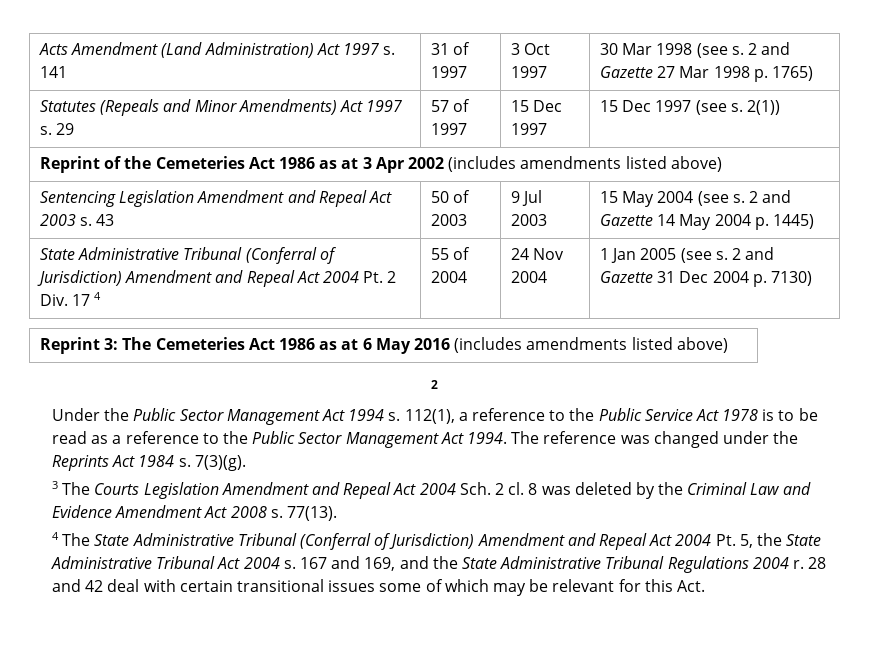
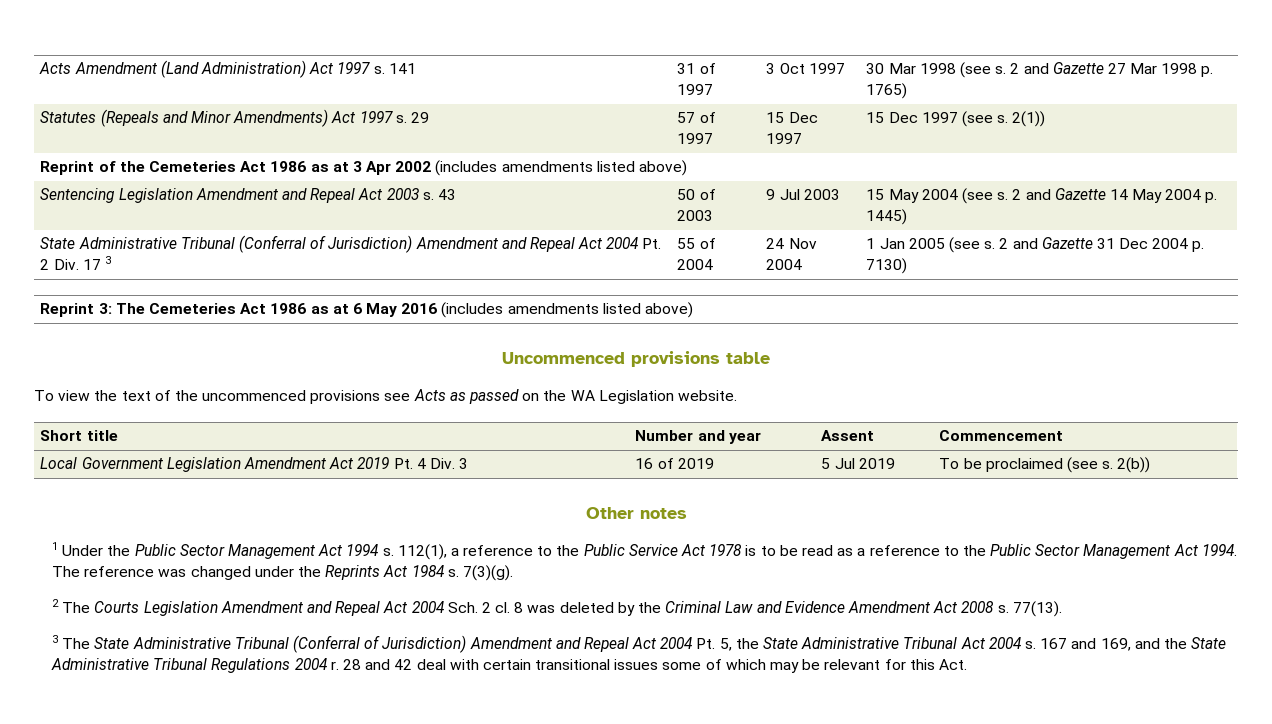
- State Administrative Tribunal (Conferral of Jurisdiction) Amendment and Repeal Act 2004 Pt. 2 Div. 17 4 | 55 of 2004 | 24 Nov 2004 | 1 Jan 2005 (see s. 2 and Gazette 31 Dec 2004 p. 7130)
+ State Administrative Tribunal (Conferral of Jurisdiction) Amendment and Repeal Act 2004 Pt. 2 Div. 17 3 | 55 of 2004 | 24 Nov 2004 | 1 Jan 2005 (see s. 2 and Gazette 31 Dec 2004 p. 7130)
  Reprint 3: The Cemeteries Act 1986 as at 6 May 2016 (includes amendments listed above)
- 2
- Under the Public Sector Management Act 1994 s.
+ Uncommenced provisions table
+ To view the text of the uncommenced provisions see Acts as passed on the WA Legislation website.
+ Short title | Number and year | Assent | Commencement
+ Local Government Legislation Amendment Act 2019 Pt. 4 Div. 3 | 16 of 2019 | 5 Jul 2019 | To be proclaimed (see s. 2(b))
+ Other notes
+ 1 Under the Public Sector Management Act 1994 s.
- 3 The Courts Legislation Amendment and Repeal Act 2004 Sch. 2 cl.
+ 2 The Courts Legislation Amendment and Repeal Act 2004 Sch. 2 cl.
- 4 The State Administrative Tribunal (Conferral of Jurisdiction) Amendment and Repeal Act 2004 Pt. 5, the State Administrative Tribunal Act 2004 s.
+ 3 The State Administrative Tribunal (Conferral of Jurisdiction) Amendment and Repeal Act 2004 Pt. 5, the State Administrative Tribunal Act 2004 s.

